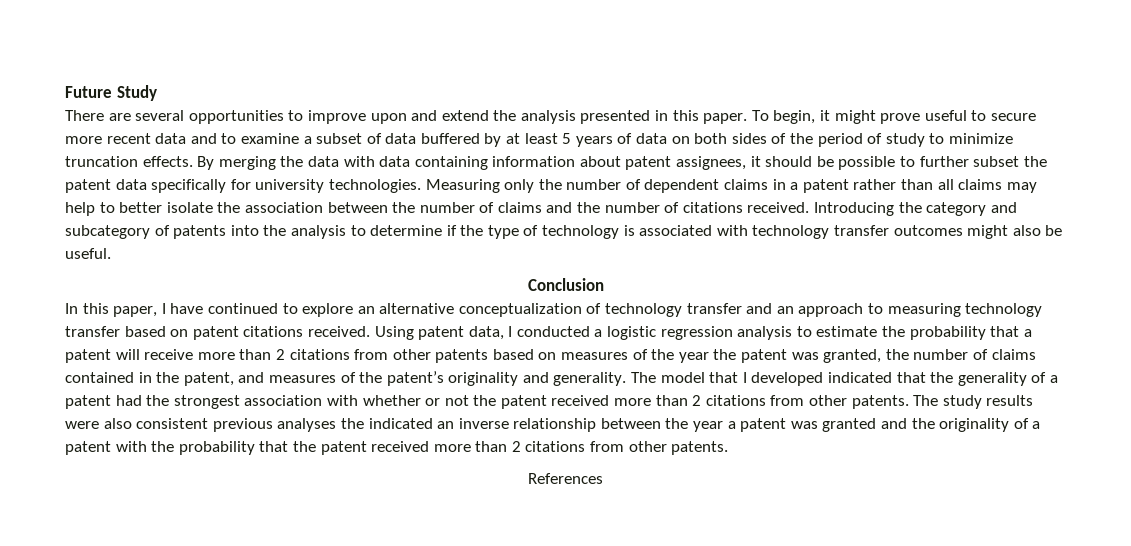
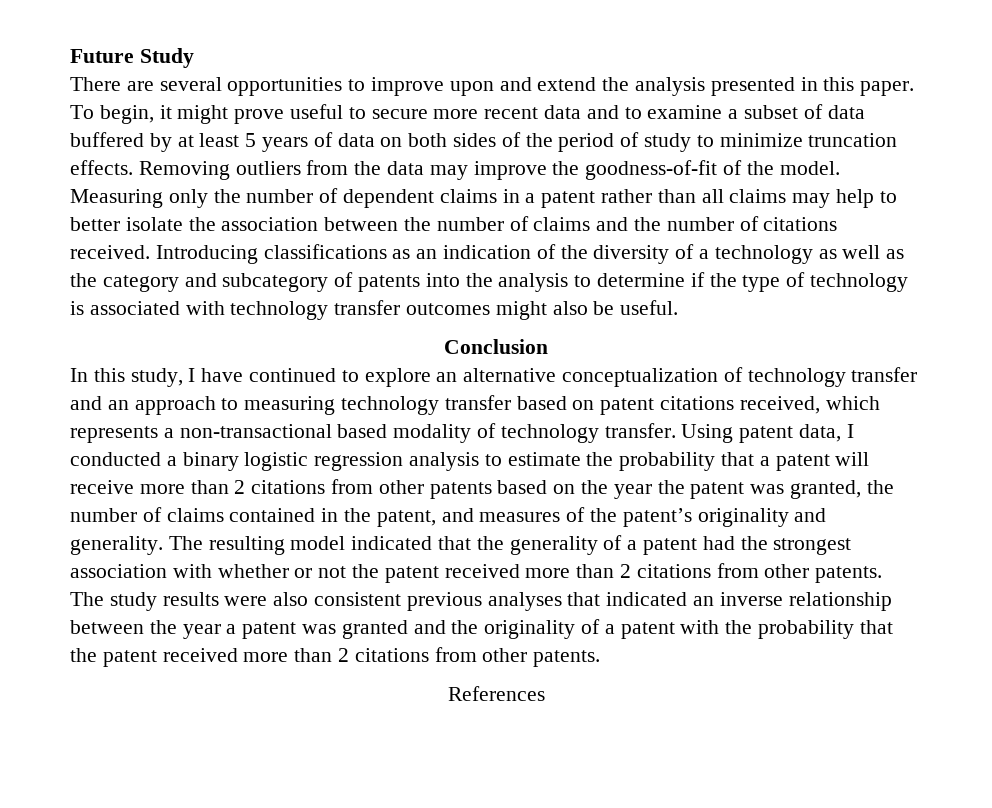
- By merging the data with data containing information about patent assignees, it should be possible to further subset the patent data specifically for university technologies.
+ Removing outliers from the data may improve the goodness-of-fit of the model.
- Introducing the category and subcategory of patents into the analysis to determine if the type of technology is associated with technology transfer outcomes might also be useful.
+ Introducing classifications as an indication of the diversity of a technology as well as the category and subcategory of patents into the analysis to determine if the type of technology is associated with technology transfer outcomes might also be useful.
- In this paper, I have continued to explore an alternative conceptualization of technology transfer and an approach to measuring technology transfer based on patent citations received.
+ In this study, I have continued to explore an alternative conceptualization of technology transfer and an approach to measuring technology transfer based on patent citations received, which represents a non-transactional based modality of technology transfer.
- Using patent data, I conducted a logistic regression analysis to estimate the probability that a patent will receive more than 2 citations from other patents based on measures of the year the patent was granted, the number of claims contained in the patent, and measures of the patent’s originality and generality.
+ Using patent data, I conducted a binary logistic regression analysis to estimate the probability that a patent will receive more than 2 citations from other patents based on the year the patent was granted, the number of claims contained in the patent, and measures of the patent’s originality and generality.
- The model that I developed indicated that the generality of a patent had the strongest association with whether or not the patent received more than 2 citations from other patents.
+ The resulting model indicated that the generality of a patent had the strongest association with whether or not the patent received more than 2 citations from other patents.
- The study results were also consistent previous analyses the indicated an inverse relationship between the year a patent was granted and the originality of a patent with the probability that the patent received more than 2 citations from other patents.
+ The study results were also consistent previous analyses that indicated an inverse relationship between the year a patent was granted and the originality of a patent with the probability that the patent received more than 2 citations from other patents.

